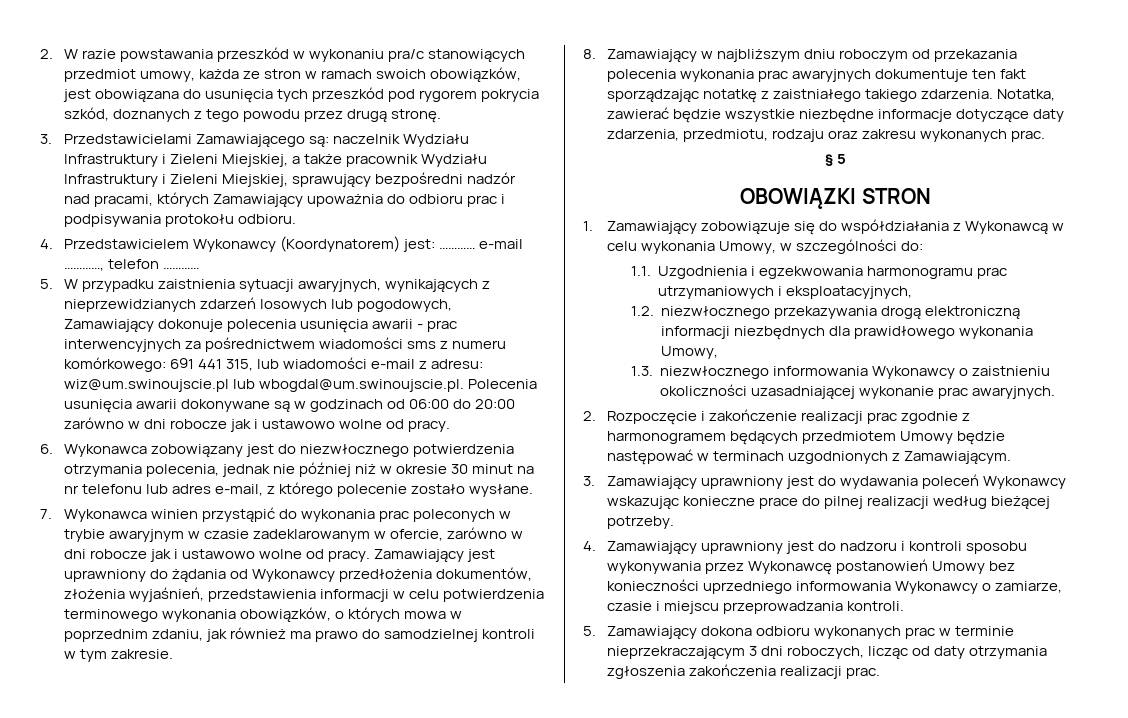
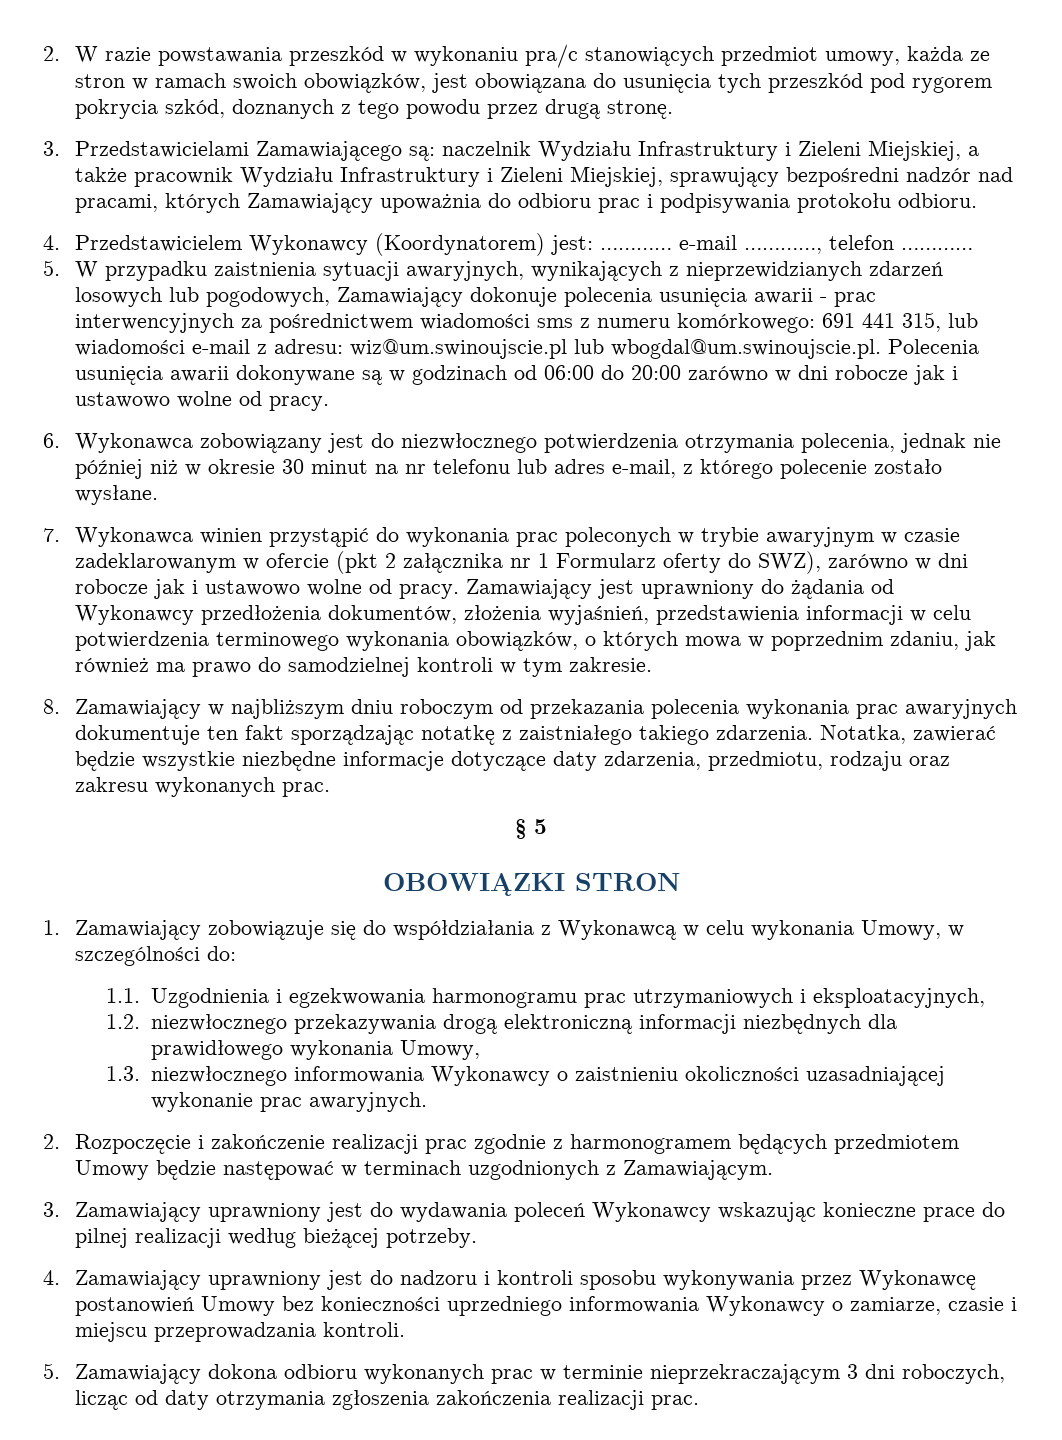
- 7. Wykonawca winien przystąpić do wykonania prac poleconych w trybie awaryjnym w czasie zadeklarowanym w ofercie, zarówno w dni robocze jak i ustawowo wolne od pracy.
+ 7. Wykonawca winien przystąpić do wykonania prac poleconych w trybie awaryjnym w czasie zadeklarowanym w ofercie (pkt 2 załącznika nr 1 Formularz oferty do SWZ), zarówno w dni robocze jak i ustawowo wolne od pracy.

